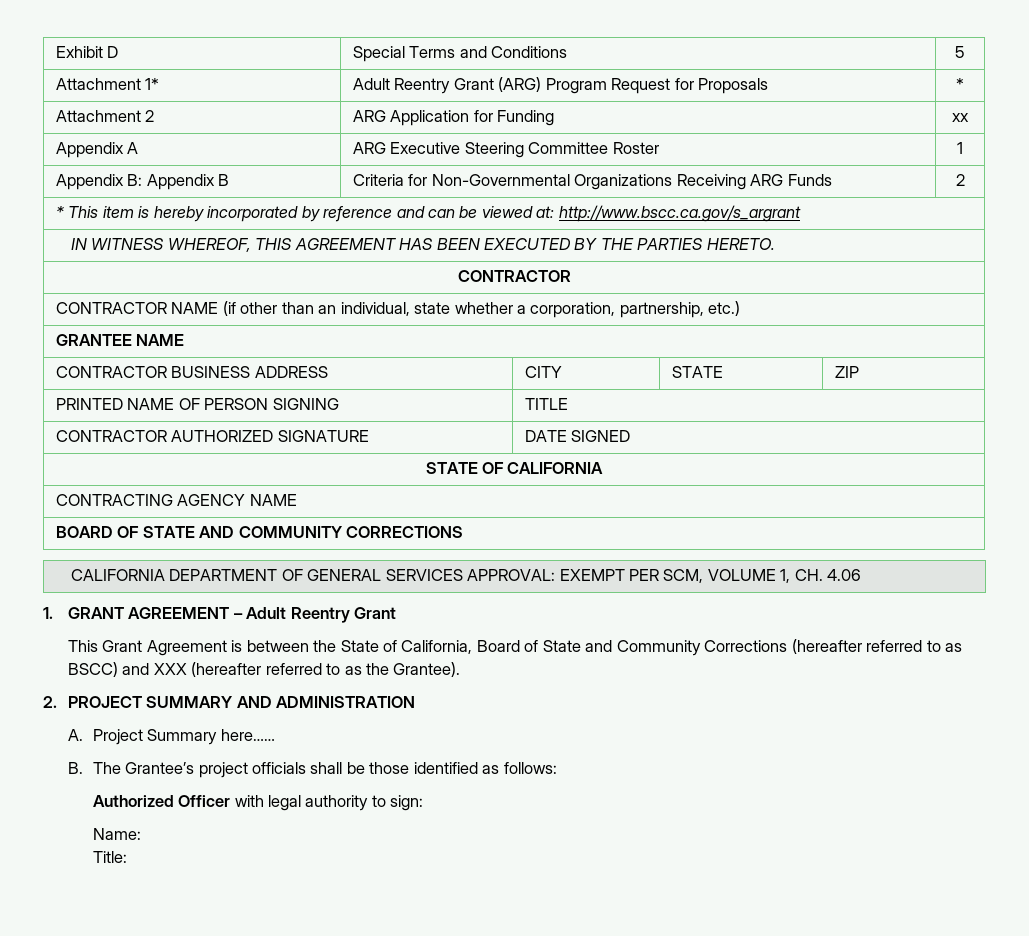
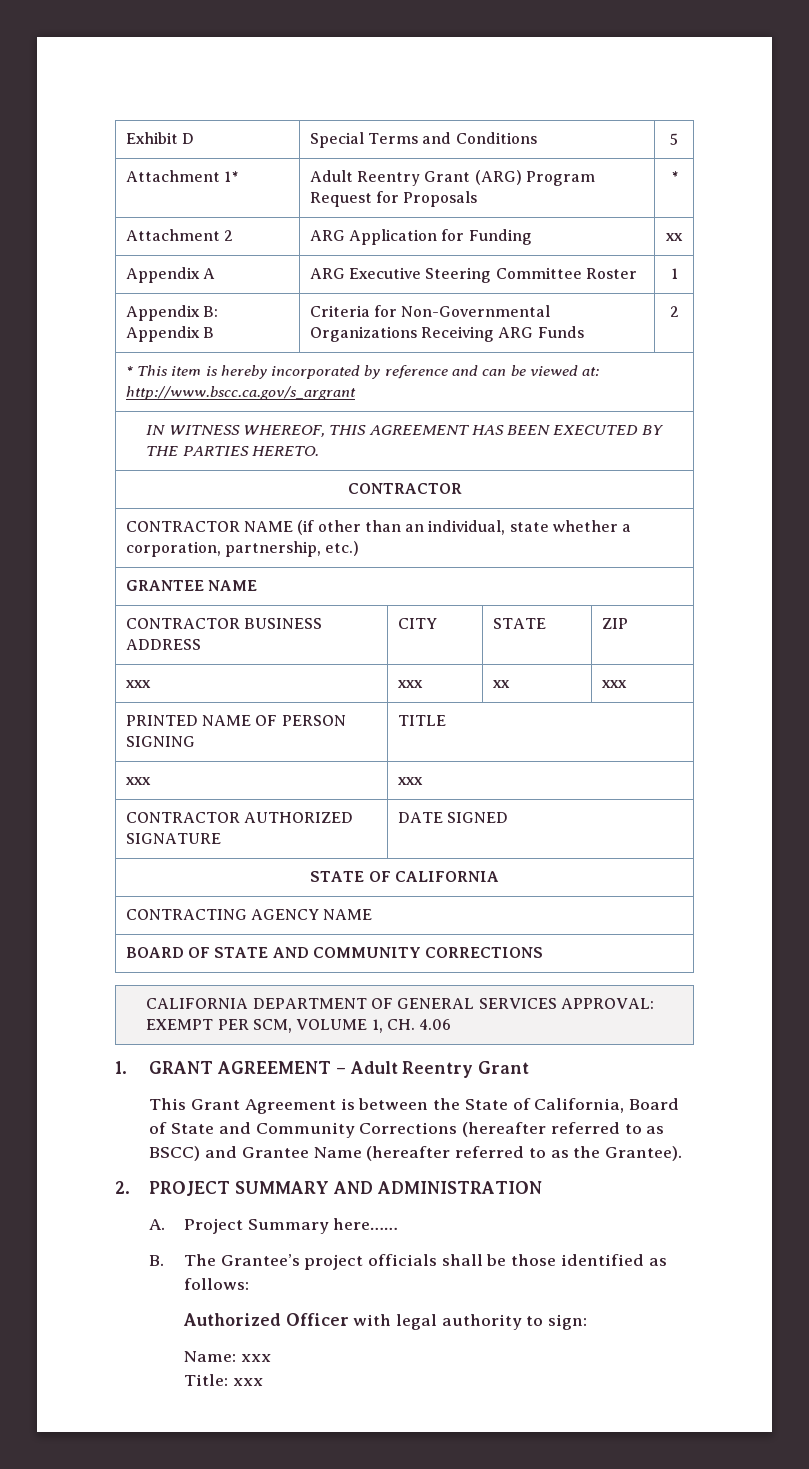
+ xxx | xxx | xx | xxx
  PRINTED NAME OF PERSON SIGNING | TITLE
+ xxx | xxx
- This Grant Agreement is between the State of California, Board of State and Community Corrections (hereafter referred to as BSCC) and XXX (hereafter referred to as the Grantee).
+ This Grant Agreement is between the State of California, Board of State and Community Corrections (hereafter referred to as BSCC) and Grantee Name (hereafter referred to as the Grantee).
- Name:
+ Name: xxx
- Title:
+ Title: xxx

